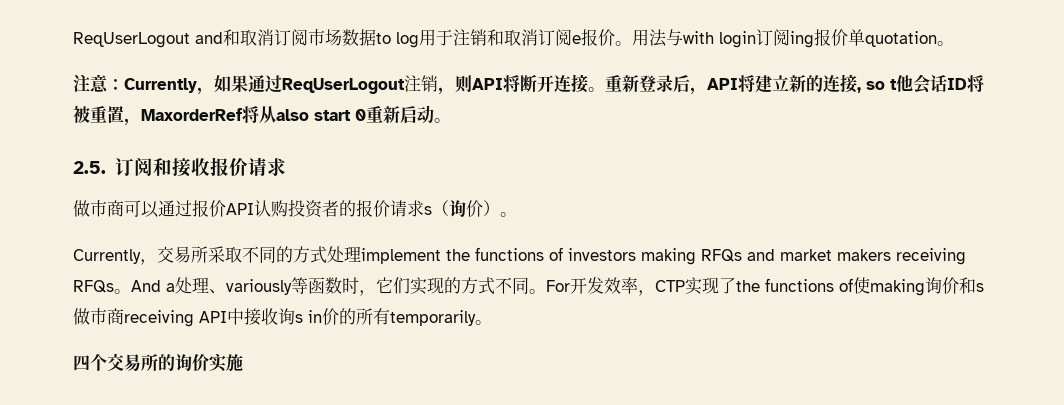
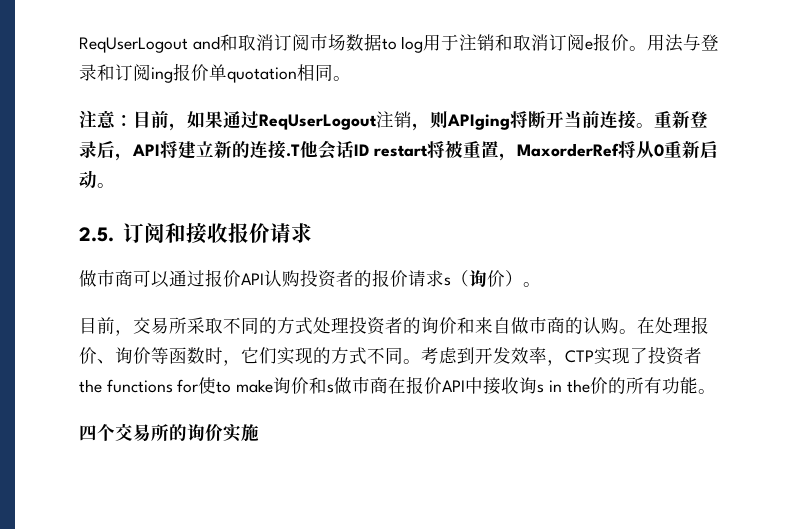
- 用法与with login订阅ing报价单quotation。
+ 用法与登录和订阅ing报价单quotation相同。
- 注意：Currently，如果通过ReqUserLogout注销，则API将断开连接。
+ 注意：目前，如果通过ReqUserLogout注销，则APIging将断开当前连接。
- 重新登录后，API将建立新的连接, so t他会话ID将被重置，MaxorderRef将从also start 0重新启动。
+ 重新登录后，API将建立新的连接.T他会话ID restart将被重置，MaxorderRef将从0重新启动。
- Currently，交易所采取不同的方式处理implement the functions of investors making RFQs and market makers receiving RFQs。And a处理、variously等函数时，它们实现的方式不同。
+ 目前，交易所采取不同的方式处理投资者的询价和来自做市商的认购。在处理报价、询价等函数时，它们实现的方式不同。
- For开发效率，CTP实现了the functions of使making询价和s做市商receiving API中接收询s in价的所有temporarily。
+ 考虑到开发效率，CTP实现了投资者the functions for使to make询价和s做市商在报价API中接收询s in the价的所有功能。

